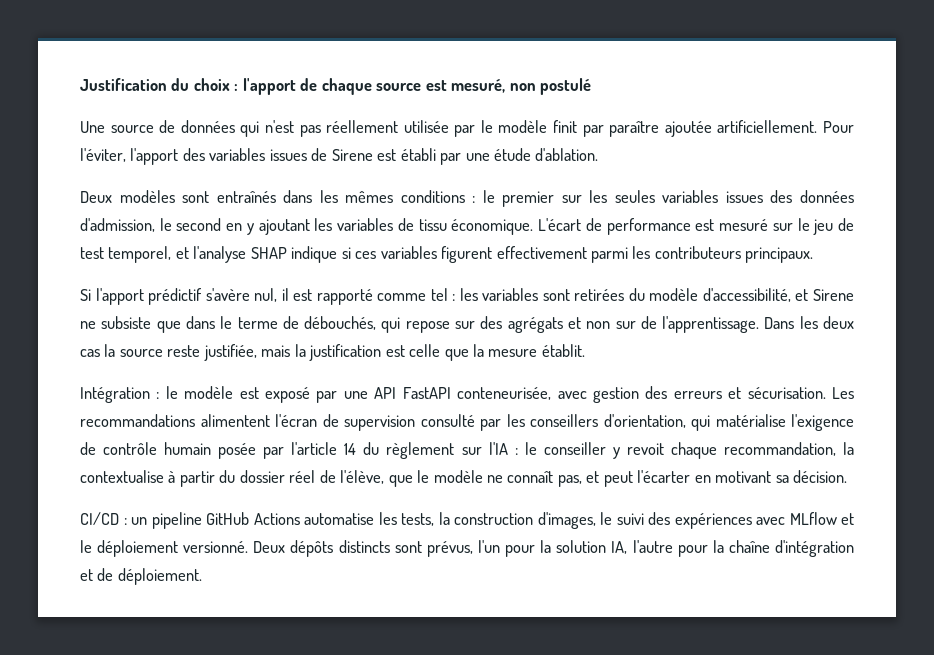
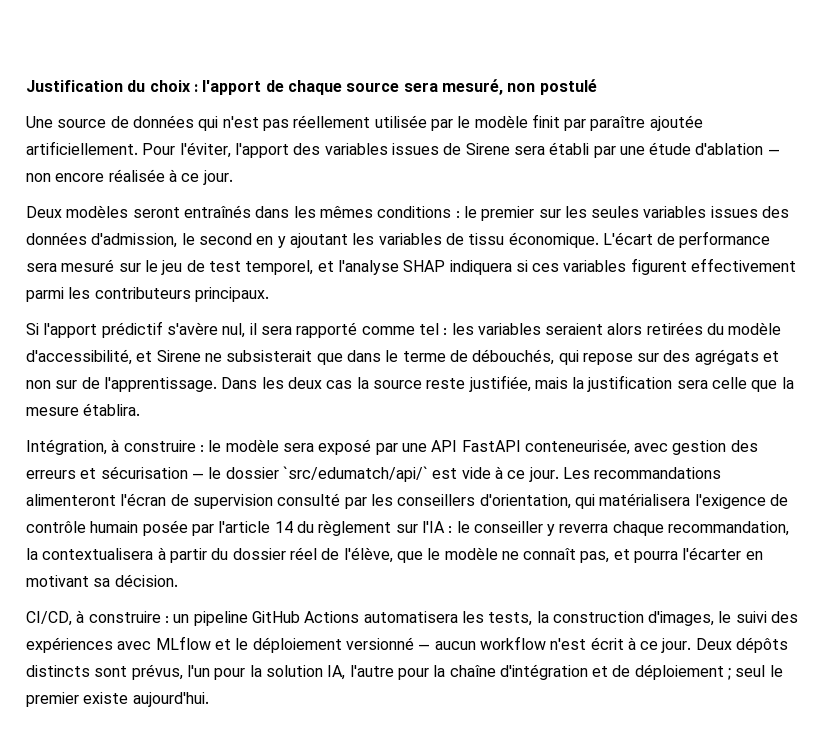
- Justification du choix : l'apport de chaque source est mesuré, non postulé
+ Justification du choix : l'apport de chaque source sera mesuré, non postulé
- Pour l'éviter, l'apport des variables issues de Sirene est établi par une étude d'ablation.
+ Pour l'éviter, l'apport des variables issues de Sirene sera établi par une étude d'ablation — non encore réalisée à ce jour.
- Deux modèles sont entraînés dans les mêmes conditions : le premier sur les seules variables issues des données d'admission, le second en y ajoutant les variables de tissu économique.
+ Deux modèles seront entraînés dans les mêmes conditions : le premier sur les seules variables issues des données d'admission, le second en y ajoutant les variables de tissu économique.
- L'écart de performance est mesuré sur le jeu de test temporel, et l'analyse SHAP indique si ces variables figurent effectivement parmi les contributeurs principaux.
+ L'écart de performance sera mesuré sur le jeu de test temporel, et l'analyse SHAP indiquera si ces variables figurent effectivement parmi les contributeurs principaux.
- Si l'apport prédictif s'avère nul, il est rapporté comme tel : les variables sont retirées du modèle d'accessibilité, et Sirene ne subsiste que dans le terme de débouchés, qui repose sur des agrégats et non sur de l'apprentissage.
+ Si l'apport prédictif s'avère nul, il sera rapporté comme tel : les variables seraient alors retirées du modèle d'accessibilité, et Sirene ne subsisterait que dans le terme de débouchés, qui repose sur des agrégats et non sur de l'apprentissage.
- Dans les deux cas la source reste justifiée, mais la justification est celle que la mesure établit.
- Intégration : le modèle est exposé par une API FastAPI conteneurisée, avec gestion des erreurs et sécurisation.
+ Dans les deux cas la source reste justifiée, mais la justification sera celle que la mesure établira.
+ Intégration, à construire : le modèle sera exposé par une API FastAPI conteneurisée, avec gestion des erreurs et sécurisation — le dossier `src/edumatch/api/` est vide à ce jour.
- Les recommandations alimentent l'écran de supervision consulté par les conseillers d'orientation, qui matérialise l'exigence de contrôle humain posée par l'article 14 du règlement sur l'IA : le conseiller y revoit chaque recommandation, la contextualise à partir du dossier réel de l'élève, que le modèle ne connaît pas, et peut l'écarter en motivant sa décision.
+ Les recommandations alimenteront l'écran de supervision consulté par les conseillers d'orientation, qui matérialisera l'exigence de contrôle humain posée par l'article 14 du règlement sur l'IA : le conseiller y reverra chaque recommandation, la contextualisera à partir du dossier réel de l'élève, que le modèle ne connaît pas, et pourra l'écarter en motivant sa décision.
- CI/CD : un pipeline GitHub Actions automatise les tests, la construction d'images, le suivi des expériences avec MLflow et le déploiement versionné.
+ CI/CD, à construire : un pipeline GitHub Actions automatisera les tests, la construction d'images, le suivi des expériences avec MLflow et le déploiement versionné — aucun workflow n'est écrit à ce jour.
- Deux dépôts distincts sont prévus, l'un pour la solution IA, l'autre pour la chaîne d'intégration et de déploiement.
+ Deux dépôts distincts sont prévus, l'un pour la solution IA, l'autre pour la chaîne d'intégration et de déploiement ; seul le premier existe aujourd'hui.

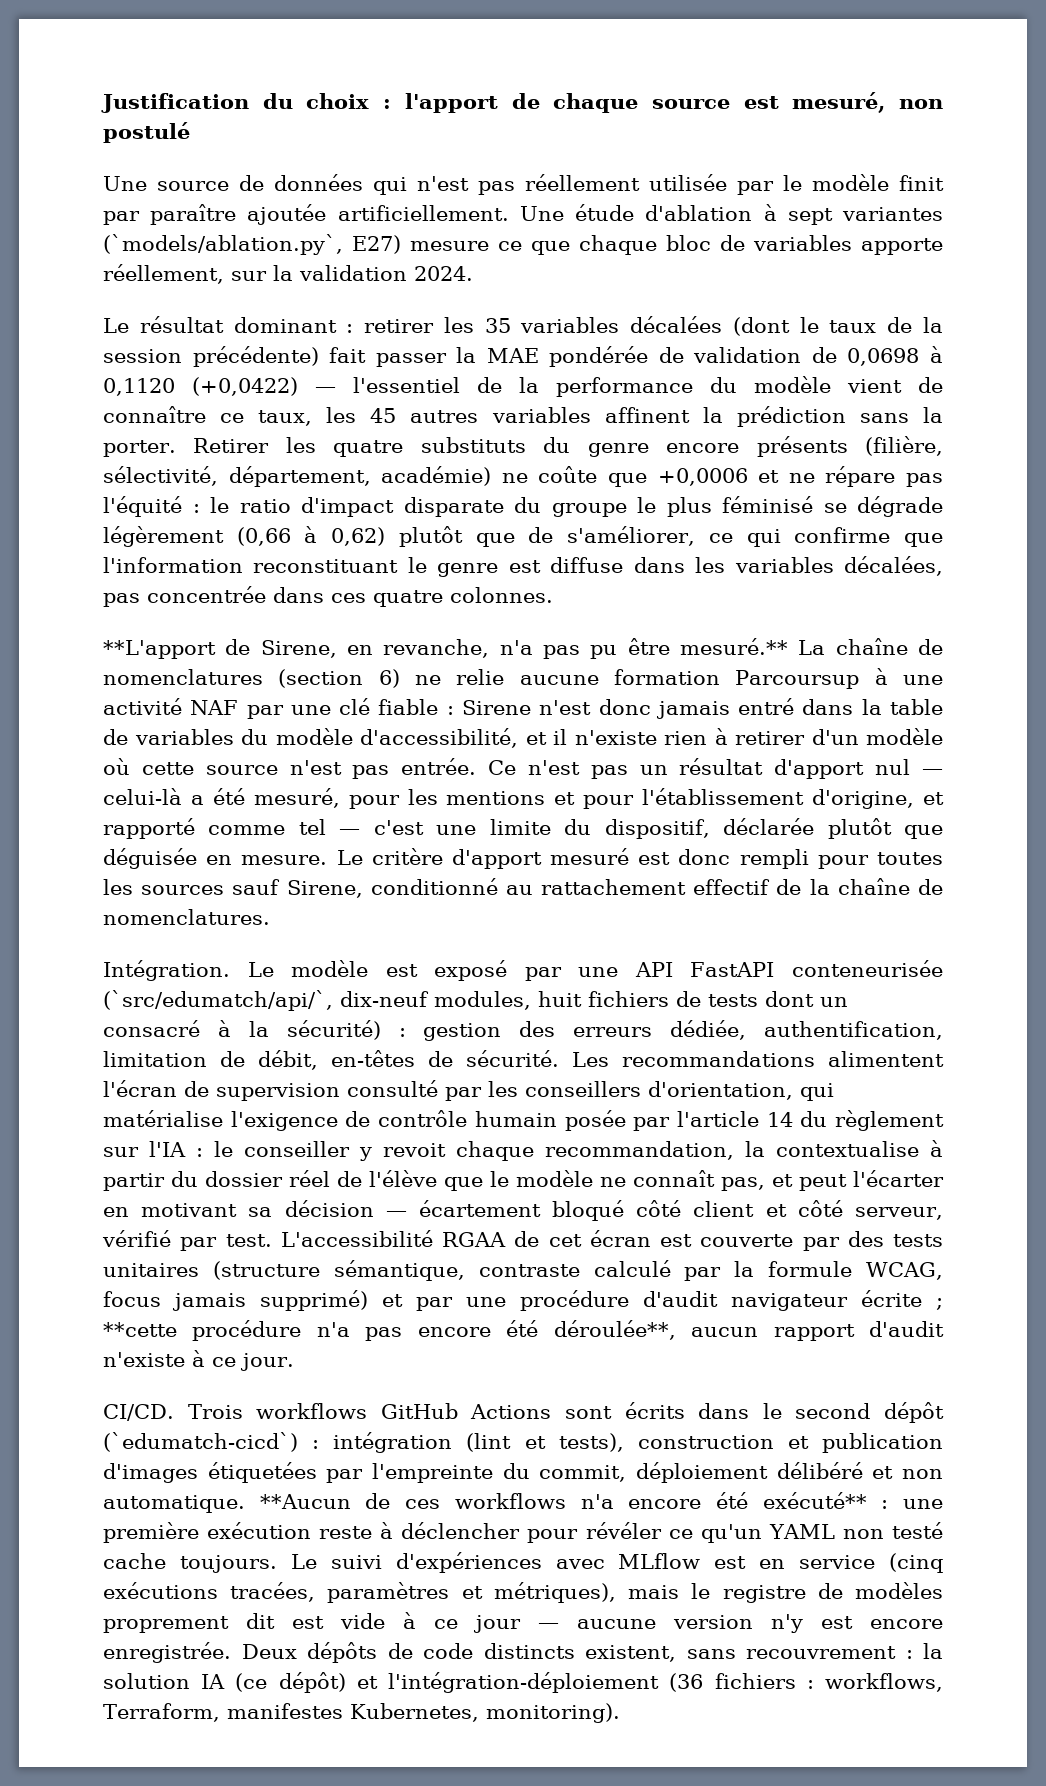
- Justification du choix : l'apport de chaque source sera mesuré, non postulé
+ Justification du choix : l'apport de chaque source est mesuré, non postulé
- Pour l'éviter, l'apport des variables issues de Sirene sera établi par une étude d'ablation — non encore réalisée à ce jour.
- Deux modèles seront entraînés dans les mêmes conditions : le premier sur les seules variables issues des données d'admission, le second en y ajoutant les variables de tissu économique. L'écart de performance sera mesuré sur le jeu de test temporel, et l'analyse SHAP indiquera si ces variables figurent effectivement parmi les contributeurs principaux.
- Si l'apport prédictif s'avère nul, il sera rapporté comme tel : les variables seraient alors retirées du modèle d'accessibilité, et Sirene ne subsisterait que dans le terme de débouchés, qui repose sur des agrégats et non sur de l'apprentissage. Dans les deux cas la source reste justifiée, mais la justification sera celle que la mesure établira.
- Intégration, à construire : le modèle sera exposé par une API FastAPI conteneurisée, avec gestion des erreurs et sécurisation — le dossier `src/edumatch/api/` est vide à ce jour.
+ Une étude d'ablation à sept variantes (`models/ablation.py`, E27) mesure ce que chaque bloc de variables apporte réellement, sur la validation 2024.
+ Le résultat dominant : retirer les 35 variables décalées (dont le taux de la session précédente) fait passer la MAE pondérée de validation de 0,0698 à 0,1120 (+0,0422) — l'essentiel de la performance du modèle vient de connaître ce taux, les 45 autres variables affinent la prédiction sans la porter. Retirer les quatre substituts du genre encore présents (filière, sélectivité, département, académie) ne coûte que +0,0006 et ne répare pas l'équité : le ratio d'impact disparate du groupe le plus féminisé se dégrade légèrement (0,66 à 0,62) plutôt que de s'améliorer, ce qui confirme que l'information reconstituant le genre est diffuse dans les variables décalées, pas concentrée dans ces quatre colonnes.
+ **L'apport de Sirene, en revanche, n'a pas pu être mesuré.** La chaîne de nomenclatures (section 6) ne relie aucune formation Parcoursup à une activité NAF par une clé fiable : Sirene n'est donc jamais entré dans la table de variables du modèle d'accessibilité, et il n'existe rien à retirer d'un modèle où cette source n'est pas entrée. Ce n'est pas un résultat d'apport nul — celui-là a été mesuré, pour les mentions et pour l'établissement d'origine, et rapporté comme tel — c'est une limite du dispositif, déclarée plutôt que déguisée en mesure. Le critère d'apport mesuré est donc rempli pour toutes les sources sauf Sirene, conditionné au rattachement effectif de la chaîne de nomenclatures.
+ Intégration. Le modèle est exposé par une API FastAPI conteneurisée (`src/edumatch/api/`, dix-neuf modules, huit fichiers de tests dont un consacré à la sécurité) : gestion des erreurs dédiée, authentification, limitation de débit, en-têtes de sécurité.
- Les recommandations alimenteront l'écran de supervision consulté par les conseillers d'orientation, qui matérialisera l'exigence de contrôle humain posée par l'article 14 du règlement sur l'IA : le conseiller y reverra chaque recommandation, la contextualisera à partir du dossier réel de l'élève, que le modèle ne connaît pas, et pourra l'écarter en motivant sa décision.
- CI/CD, à construire : un pipeline GitHub Actions automatisera les tests, la construction d'images, le suivi des expériences avec MLflow et le déploiement versionné — aucun workflow n'est écrit à ce jour. Deux dépôts distincts sont prévus, l'un pour la solution IA, l'autre pour la chaîne d'intégration et de déploiement ; seul le premier existe aujourd'hui.
+ Les recommandations alimentent l'écran de supervision consulté par les conseillers d'orientation, qui matérialise l'exigence de contrôle humain posée par l'article 14 du règlement sur l'IA : le conseiller y revoit chaque recommandation, la contextualise à partir du dossier réel de l'élève que le modèle ne connaît pas, et peut l'écarter en motivant sa décision — écartement bloqué côté client et côté serveur, vérifié par test. L'accessibilité RGAA de cet écran est couverte par des tests unitaires (structure sémantique, contraste calculé par la formule WCAG, focus jamais supprimé) et par une procédure d'audit navigateur écrite ; **cette procédure n'a pas encore été déroulée**, aucun rapport d'audit n'existe à ce jour.
+ CI/CD. Trois workflows GitHub Actions sont écrits dans le second dépôt (`edumatch-cicd`) : intégration (lint et tests), construction et publication d'images étiquetées par l'empreinte du commit, déploiement délibéré et non automatique. **Aucun de ces workflows n'a encore été exécuté** : une première exécution reste à déclencher pour révéler ce qu'un YAML non testé cache toujours. Le suivi d'expériences avec MLflow est en service (cinq exécutions tracées, paramètres et métriques), mais le registre de modèles proprement dit est vide à ce jour — aucune version n'y est encore enregistrée. Deux dépôts de code distincts existent, sans recouvrement : la solution IA (ce dépôt) et l'intégration-déploiement (36 fichiers : workflows, Terraform, manifestes Kubernetes, monitoring).

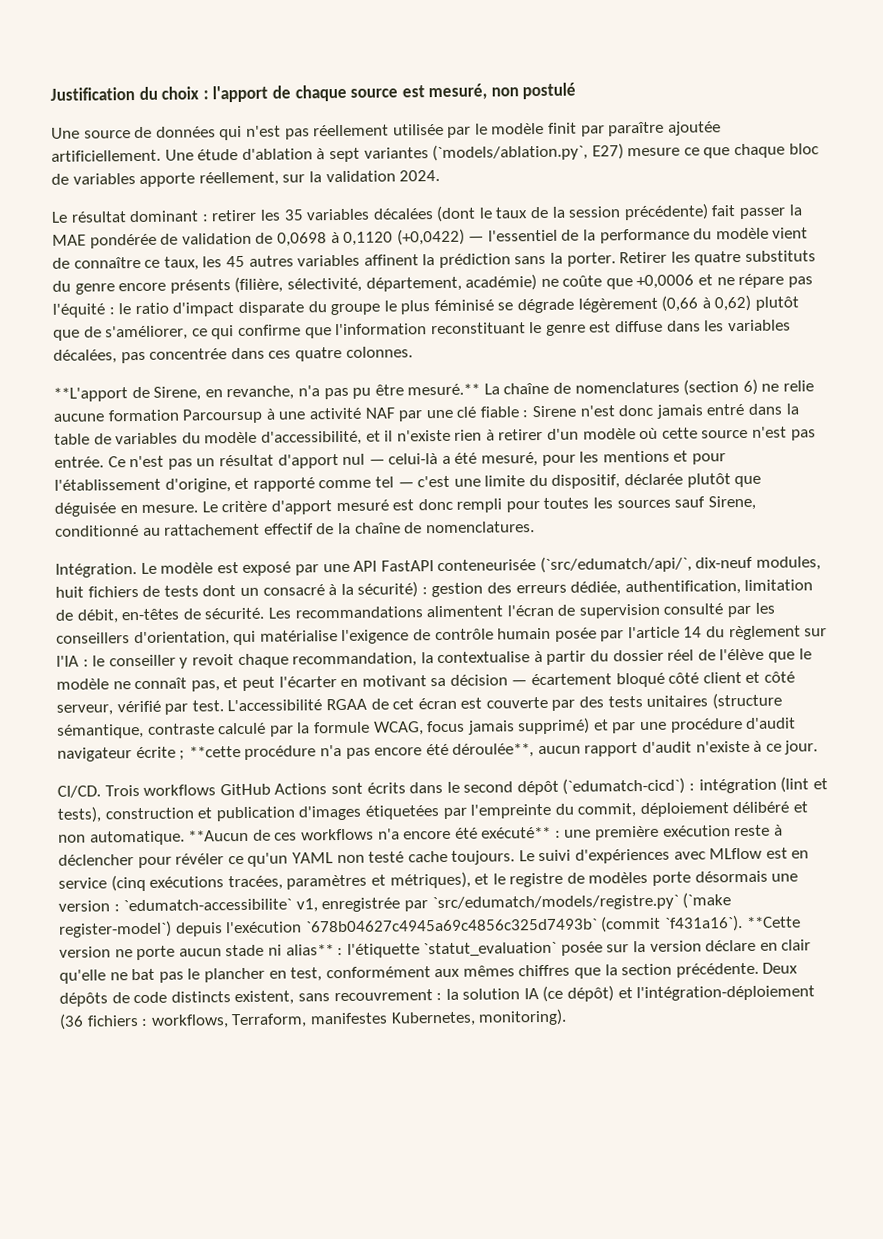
- Le suivi d'expériences avec MLflow est en service (cinq exécutions tracées, paramètres et métriques), mais le registre de modèles proprement dit est vide à ce jour — aucune version n'y est encore enregistrée.
+ Le suivi d'expériences avec MLflow est en service (cinq exécutions tracées, paramètres et métriques), et le registre de modèles porte désormais une version : `edumatch-accessibilite` v1, enregistrée par `src/edumatch/models/registre.py` (`make register-model`) depuis l'exécution `678b04627c4945a69c4856c325d7493b` (commit `f431a16`). **Cette version ne porte aucun stade ni alias** : l'étiquette `statut_evaluation` posée sur la version déclare en clair qu'elle ne bat pas le plancher en test, conformément aux mêmes chiffres que la section précédente.

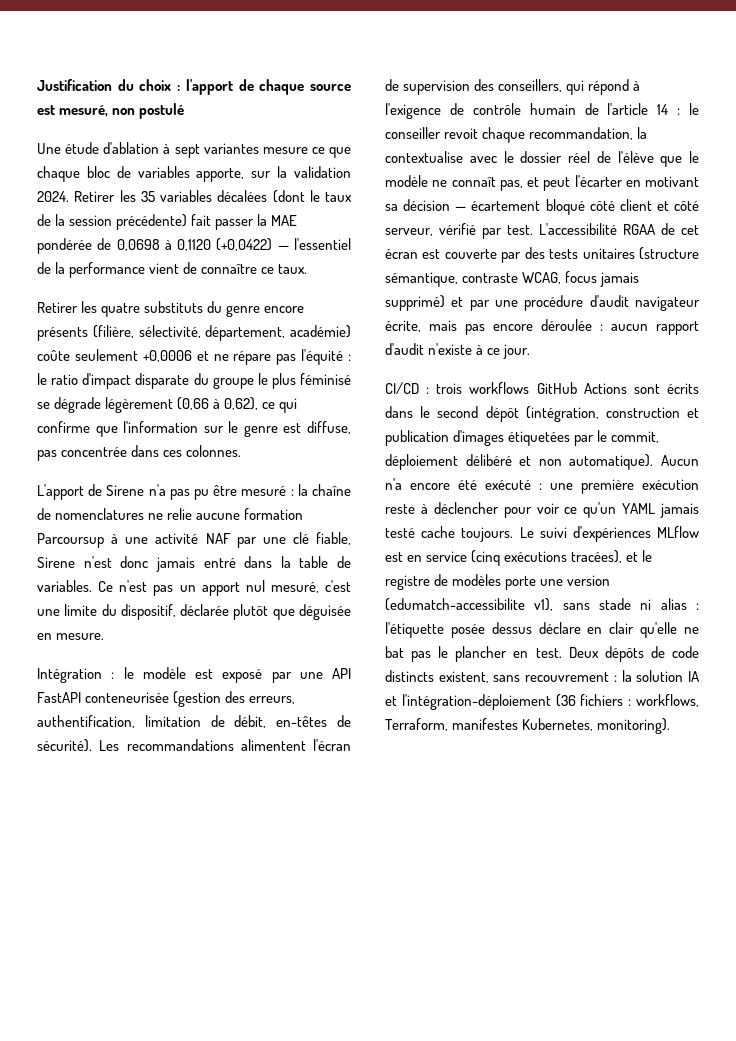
- Une source de données qui n'est pas réellement utilisée par le modèle finit par paraître ajoutée artificiellement. Une étude d'ablation à sept variantes (`models/ablation.py`, E27) mesure ce que chaque bloc de variables apporte réellement, sur la validation 2024.
- Le résultat dominant : retirer les 35 variables décalées (dont le taux de la session précédente) fait passer la MAE pondérée de validation de 0,0698 à 0,1120 (+0,0422) — l'essentiel de la performance du modèle vient de connaître ce taux, les 45 autres variables affinent la prédiction sans la porter. Retirer les quatre substituts du genre encore présents (filière, sélectivité, département, académie) ne coûte que +0,0006 et ne répare pas l'équité :
+ Une étude d'ablation à sept variantes mesure ce que chaque bloc de variables apporte, sur la validation 2024. Retirer les 35 variables décalées (dont le taux de la session précédente) fait passer la MAE pondérée de 0,0698 à 0,1120 (+0,0422) — l'essentiel de la performance vient de connaître ce taux.
+ Retirer les quatre substituts du genre encore présents (filière, sélectivité, département, académie) coûte seulement +0,0006 et ne répare pas l'équité :
- le ratio d'impact disparate du groupe le plus féminisé se dégrade légèrement (0,66 à 0,62) plutôt que de s'améliorer, ce qui confirme que l'information reconstituant le genre est diffuse dans les variables décalées, pas concentrée dans ces quatre colonnes.
+ le ratio d'impact disparate du groupe le plus féminisé se dégrade légèrement (0,66 à 0,62), ce qui confirme que l'information sur le genre est diffuse, pas concentrée dans ces colonnes.
- **L'apport de Sirene, en revanche, n'a pas pu être mesuré.** La chaîne de nomenclatures (section 6) ne relie aucune formation Parcoursup à une activité NAF par une clé fiable : Sirene n'est donc jamais entré dans la table de variables du modèle d'accessibilité, et il n'existe rien à retirer d'un modèle où cette source n'est pas entrée. Ce n'est pas un résultat d'apport nul — celui-là a été mesuré, pour les mentions et pour l'établissement d'origine, et rapporté comme tel — c'est une limite du dispositif, déclarée plutôt que déguisée en mesure. Le critère d'apport mesuré est donc rempli pour toutes les sources sauf Sirene, conditionné au rattachement effectif de la chaîne de nomenclatures.
- Intégration. Le modèle est exposé par une API FastAPI conteneurisée (`src/edumatch/api/`, dix-neuf modules, huit fichiers de tests dont un consacré à la sécurité) : gestion des erreurs dédiée, authentification, limitation de débit, en-têtes de sécurité.
+ L'apport de Sirene n'a pas pu être mesuré : la chaîne de nomenclatures ne relie aucune formation Parcoursup à une activité NAF par une clé fiable, Sirene n'est donc jamais entré dans la table de variables. Ce n'est pas un apport nul mesuré, c'est une limite du dispositif, déclarée plutôt que déguisée en mesure.
+ Intégration : le modèle est exposé par une API FastAPI conteneurisée (gestion des erreurs, authentification, limitation de débit, en-têtes de sécurité).
- Les recommandations alimentent l'écran de supervision consulté par les conseillers d'orientation, qui matérialise l'exigence de contrôle humain posée par l'article 14 du règlement sur l'IA : le conseiller y revoit chaque recommandation, la contextualise à partir du dossier réel de l'élève que le modèle ne connaît pas, et peut l'écarter en motivant sa décision — écartement bloqué côté client et côté serveur, vérifié par test.
+ Les recommandations alimentent l'écran de supervision des conseillers, qui répond à l'exigence de contrôle humain de l'article 14 : le conseiller revoit chaque recommandation, la contextualise avec le dossier réel de l'élève que le modèle ne connaît pas, et peut l'écarter en motivant sa décision — écartement bloqué côté client et côté serveur, vérifié par test.
- L'accessibilité RGAA de cet écran est couverte par des tests unitaires (structure sémantique, contraste calculé par la formule WCAG, focus jamais supprimé) et par une procédure d'audit navigateur écrite ; **cette procédure n'a pas encore été déroulée**, aucun rapport d'audit n'existe à ce jour.
+ L'accessibilité RGAA de cet écran est couverte par des tests unitaires (structure sémantique, contraste WCAG, focus jamais supprimé) et par une procédure d'audit navigateur écrite, mais pas encore déroulée : aucun rapport d'audit n'existe à ce jour.
- CI/CD. Trois workflows GitHub Actions sont écrits dans le second dépôt (`edumatch-cicd`) : intégration (lint et tests), construction et publication d'images étiquetées par l'empreinte du commit, déploiement délibéré et non automatique. **Aucun de ces workflows n'a encore été exécuté** : une première exécution reste à déclencher pour révéler ce qu'un YAML non testé cache toujours.
+ CI/CD : trois workflows GitHub Actions sont écrits dans le second dépôt (intégration, construction et publication d'images étiquetées par le commit, déploiement délibéré et non automatique). Aucun n'a encore été exécuté : une première exécution reste à déclencher pour voir ce qu'un YAML jamais testé cache toujours.
- Le suivi d'expériences avec MLflow est en service (cinq exécutions tracées, paramètres et métriques), et le registre de modèles porte désormais une version : `edumatch-accessibilite` v1, enregistrée par `src/edumatch/models/registre.py` (`make register-model`) depuis l'exécution `678b04627c4945a69c4856c325d7493b` (commit `f431a16`). **Cette version ne porte aucun stade ni alias** : l'étiquette `statut_evaluation` posée sur la version déclare en clair qu'elle ne bat pas le plancher en test, conformément aux mêmes chiffres que la section précédente.
+ Le suivi d'expériences MLflow est en service (cinq exécutions tracées), et le registre de modèles porte une version (edumatch-accessibilite v1), sans stade ni alias : l'étiquette posée dessus déclare en clair qu'elle ne bat pas le plancher en test.
- Deux dépôts de code distincts existent, sans recouvrement : la solution IA (ce dépôt) et l'intégration-déploiement (36 fichiers : workflows, Terraform, manifestes Kubernetes, monitoring).
+ Deux dépôts de code distincts existent, sans recouvrement : la solution IA et l'intégration-déploiement (36 fichiers : workflows, Terraform, manifestes Kubernetes, monitoring).

